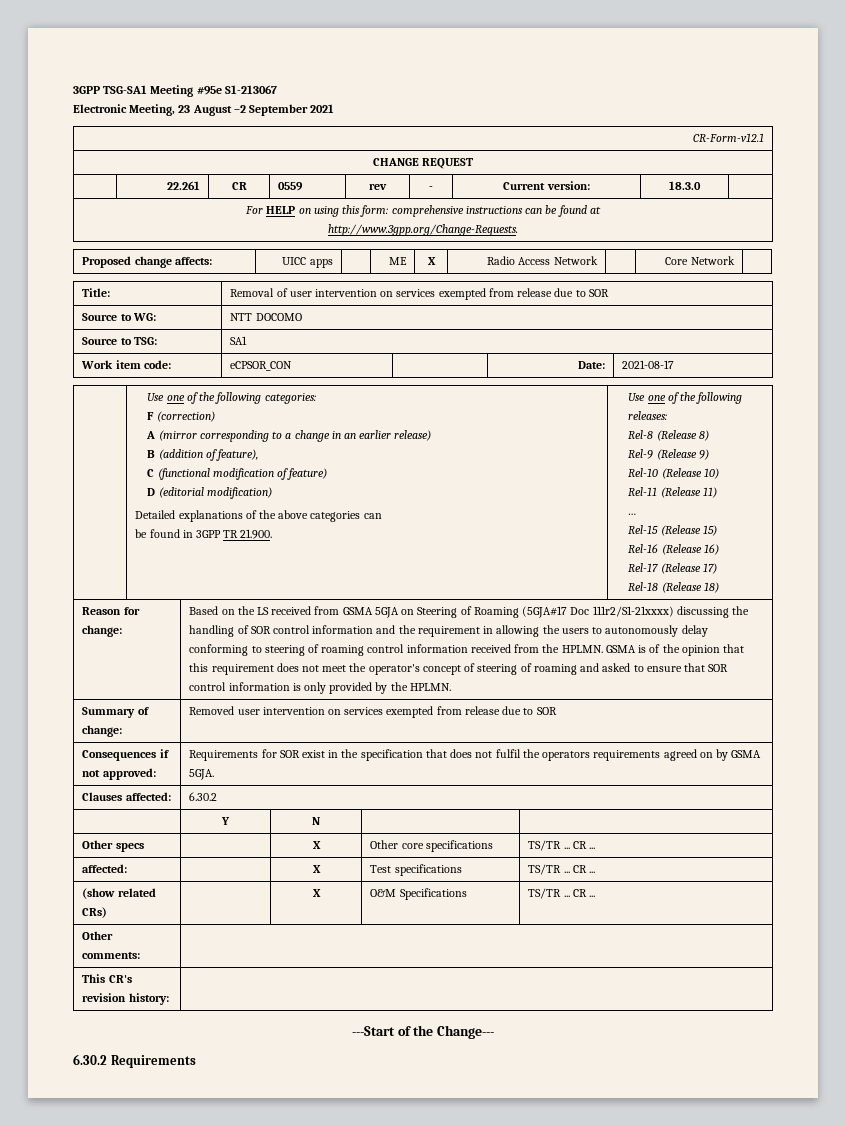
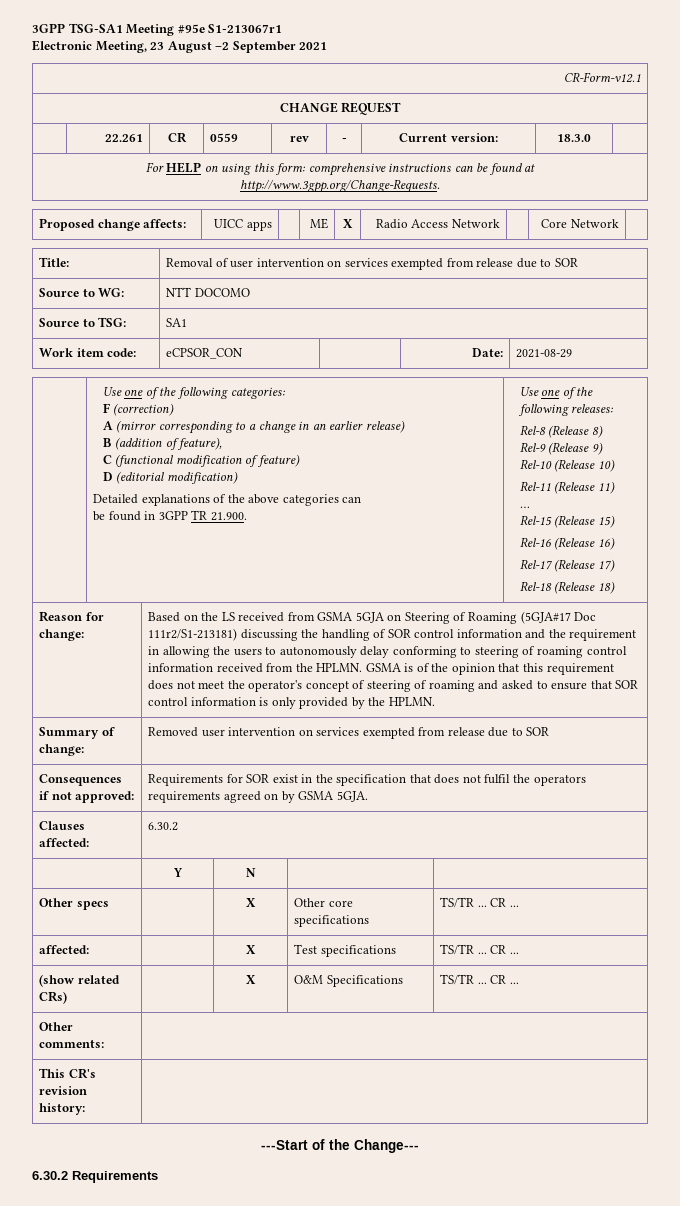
- 3GPP TSG-SA1 Meeting #95e S1-213067
+ 3GPP TSG-SA1 Meeting #95e S1-213067r1
- Work item code: | eCPSOR_CON | | Date: | 2021-08-17
+ Work item code: | eCPSOR_CON | | Date: | 2021-08-29
- Based on the LS received from GSMA 5GJA on Steering of Roaming (5GJA#17 Doc 111r2/S1-21xxxx) discussing the handling of SOR control information and the requirement in allowing the users to autonomously delay conforming to steering of roaming control information received from the HPLMN.
+ Based on the LS received from GSMA 5GJA on Steering of Roaming (5GJA#17 Doc 111r2/S1-213181) discussing the handling of SOR control information and the requirement in allowing the users to autonomously delay conforming to steering of roaming control information received from the HPLMN.

